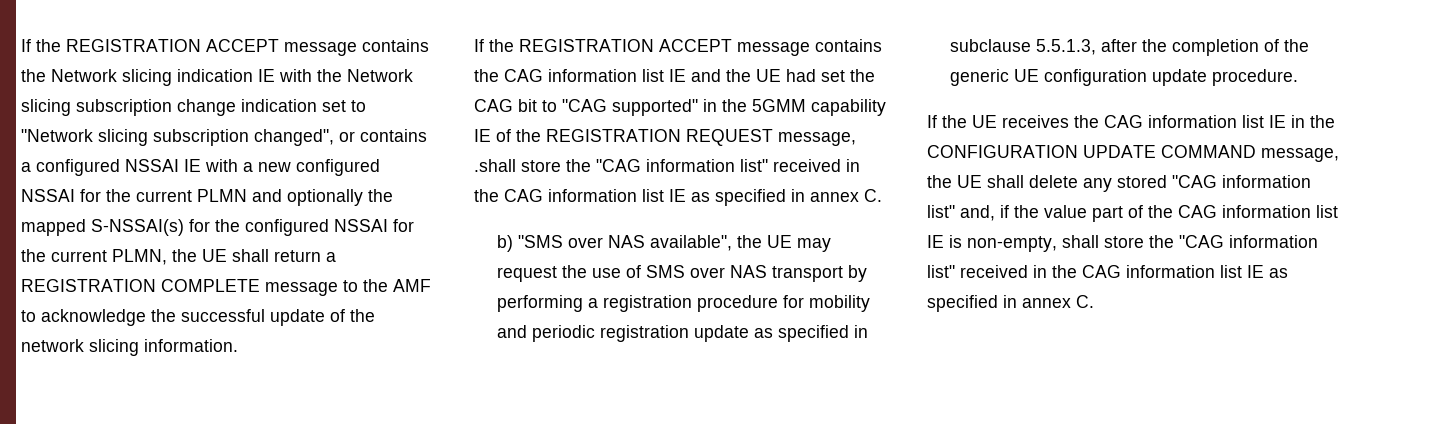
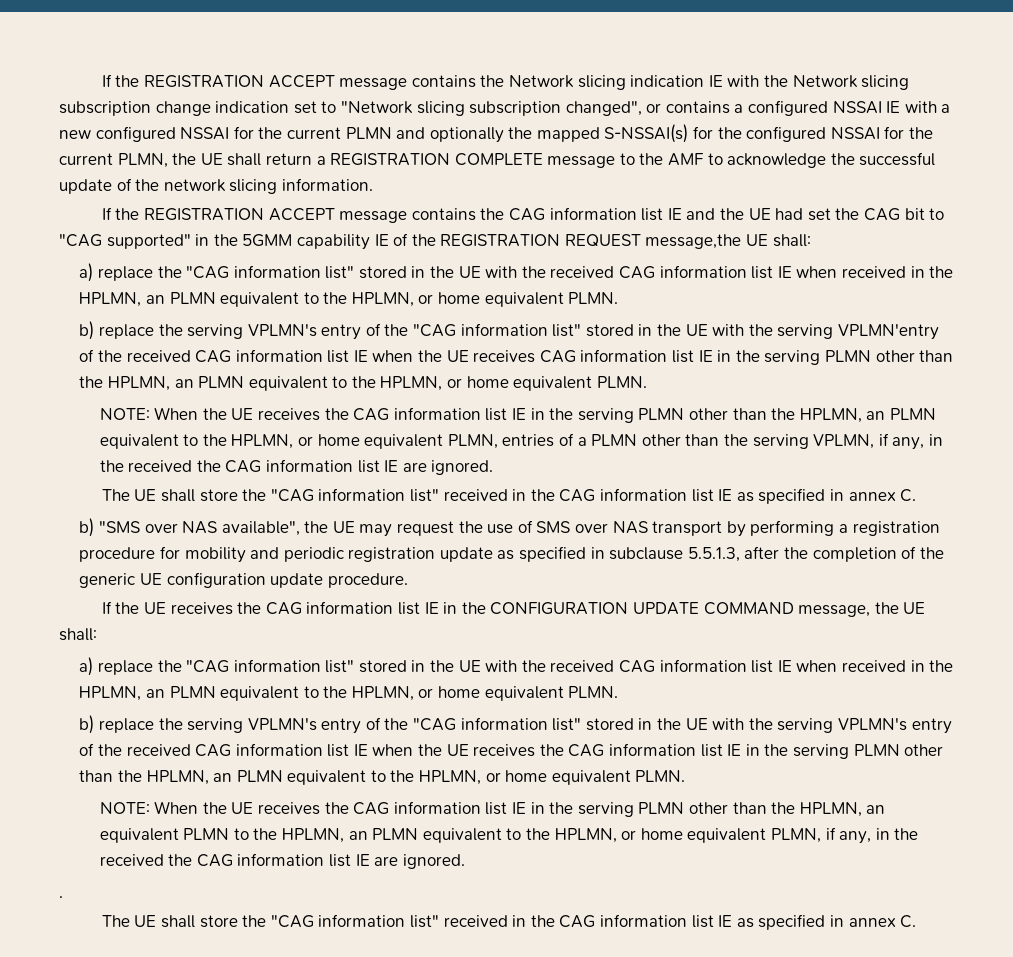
- If the REGISTRATION ACCEPT message contains the CAG information list IE and the UE had set the CAG bit to "CAG supported" in the 5GMM capability IE of the REGISTRATION REQUEST message, .shall store the "CAG information list" received in the CAG information list IE as specified in annex C.
+ If the REGISTRATION ACCEPT message contains the CAG information list IE and the UE had set the CAG bit to "CAG supported" in the 5GMM capability IE of the REGISTRATION REQUEST message,the UE shall:
+ a) replace the "CAG information list" stored in the UE with the received CAG information list IE when received in the HPLMN, an PLMN equivalent to the HPLMN, or home equivalent PLMN.
+ b) replace the serving VPLMN's entry of the "CAG information list" stored in the UE with the serving VPLMN'entry of the received CAG information list IE when the UE receives CAG information list IE in the serving PLMN other than the HPLMN, an PLMN equivalent to the HPLMN, or home equivalent PLMN.
+ NOTE: When the UE receives the CAG information list IE in the serving PLMN other than the HPLMN, an PLMN equivalent to the HPLMN, or home equivalent PLMN, entries of a PLMN other than the serving VPLMN, if any, in the received the CAG information list IE are ignored.
+ The UE shall store the "CAG information list" received in the CAG information list IE as specified in annex C.
- If the UE receives the CAG information list IE in the CONFIGURATION UPDATE COMMAND message, the UE shall delete any stored "CAG information list" and, if the value part of the CAG information list IE is non-empty, shall store the "CAG information list" received in the CAG information list IE as specified in annex C.
+ If the UE receives the CAG information list IE in the CONFIGURATION UPDATE COMMAND message, the UE shall:
+ a) replace the "CAG information list" stored in the UE with the received CAG information list IE when received in the HPLMN, an PLMN equivalent to the HPLMN, or home equivalent PLMN.
+ b) replace the serving VPLMN's entry of the "CAG information list" stored in the UE with the serving VPLMN's entry of the received CAG information list IE when the UE receives the CAG information list IE in the serving PLMN other than the HPLMN, an PLMN equivalent to the HPLMN, or home equivalent PLMN.
+ NOTE: When the UE receives the CAG information list IE in the serving PLMN other than the HPLMN, an equivalent PLMN to the HPLMN, an PLMN equivalent to the HPLMN, or home equivalent PLMN, if any, in the received the CAG information list IE are ignored.
+ .
+ The UE shall store the "CAG information list" received in the CAG information list IE as specified in annex C.

